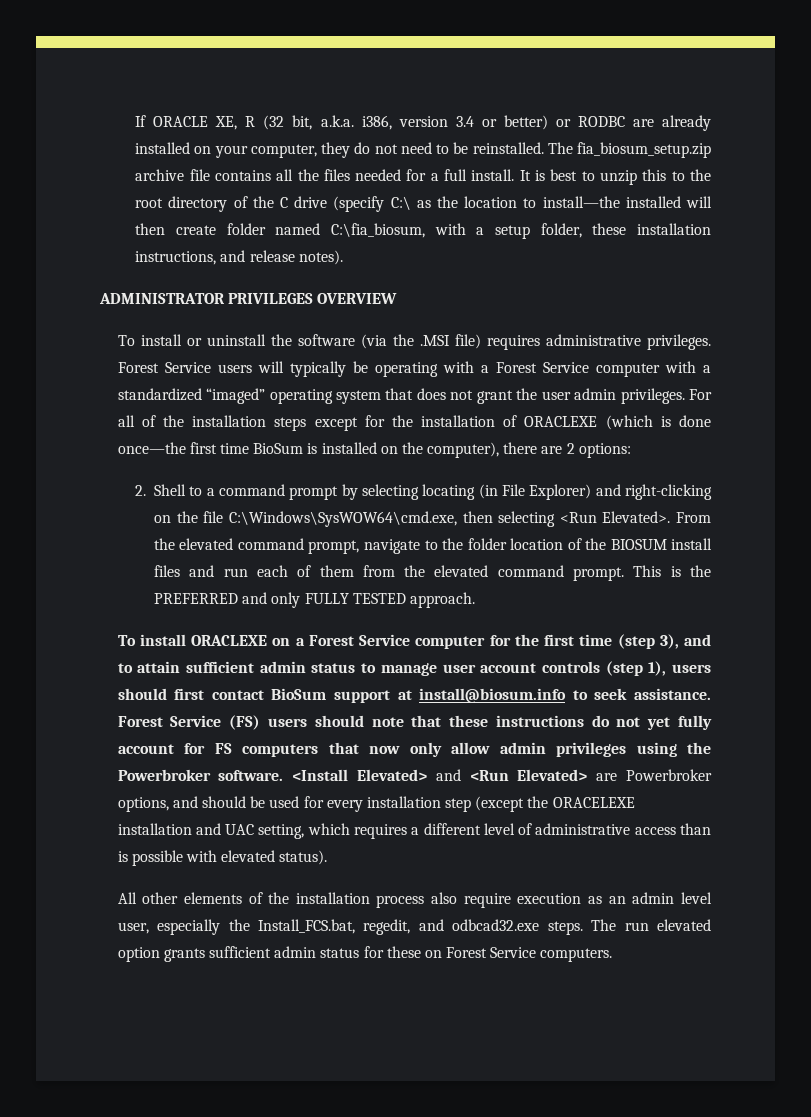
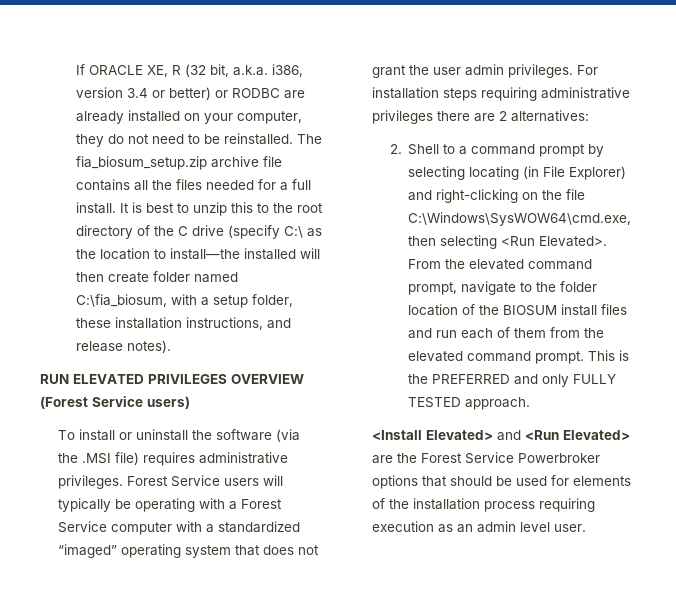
- ADMINISTRATOR PRIVILEGES OVERVIEW
+ RUN ELEVATED PRIVILEGES OVERVIEW (Forest Service users)
- For all of the installation steps except for the installation of ORACLEXE (which is done once—the first time BioSum is installed on the computer), there are 2 options:
+ For installation steps requiring administrative privileges there are 2 alternatives:
- To install ORACLEXE on a Forest Service computer for the first time (step 3), and to attain sufficient admin status to manage user account controls (step 1), users should first contact BioSum support at install@biosum.info to seek assistance. Forest Service (FS) users should note that these instructions do not yet fully account for FS computers that now only allow admin privileges using the Powerbroker software. <Install Elevated> and <Run Elevated> are Powerbroker options, and should be used for every installation step (except the ORACELEXE installation and UAC setting, which requires a different level of administrative access than is possible with elevated status).
- All other elements of the installation process also require execution as an admin level user, especially the Install_FCS.bat, regedit, and odbcad32.exe steps. The run elevated option grants sufficient admin status for these on Forest Service computers.
+ <Install Elevated> and <Run Elevated> are the Forest Service Powerbroker options that should be used for elements of the installation process requiring execution as an admin level user.

